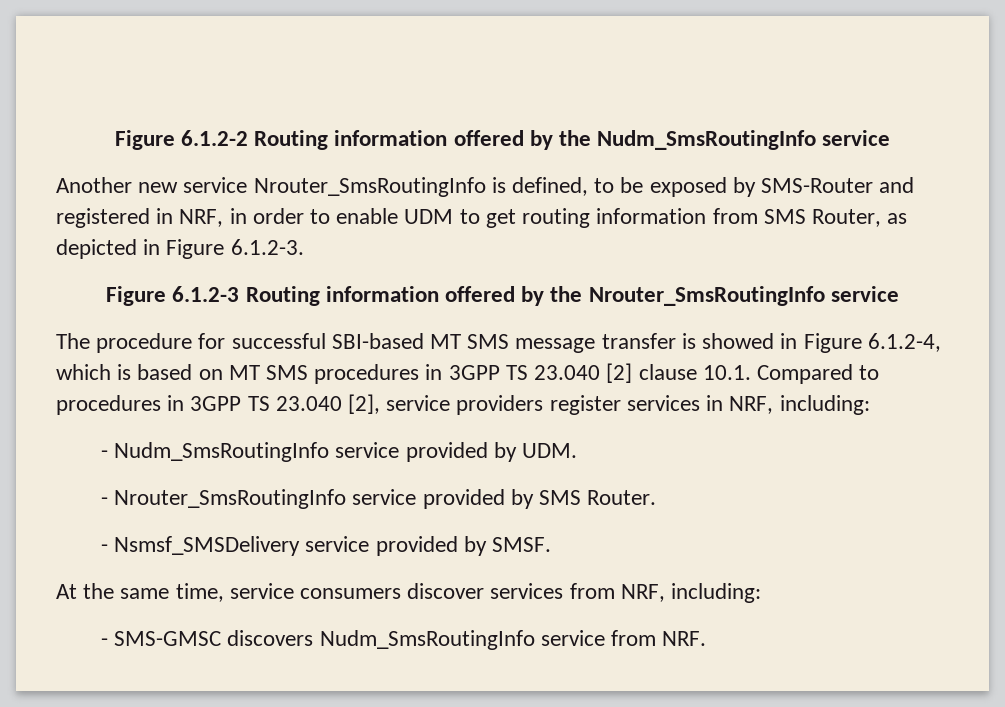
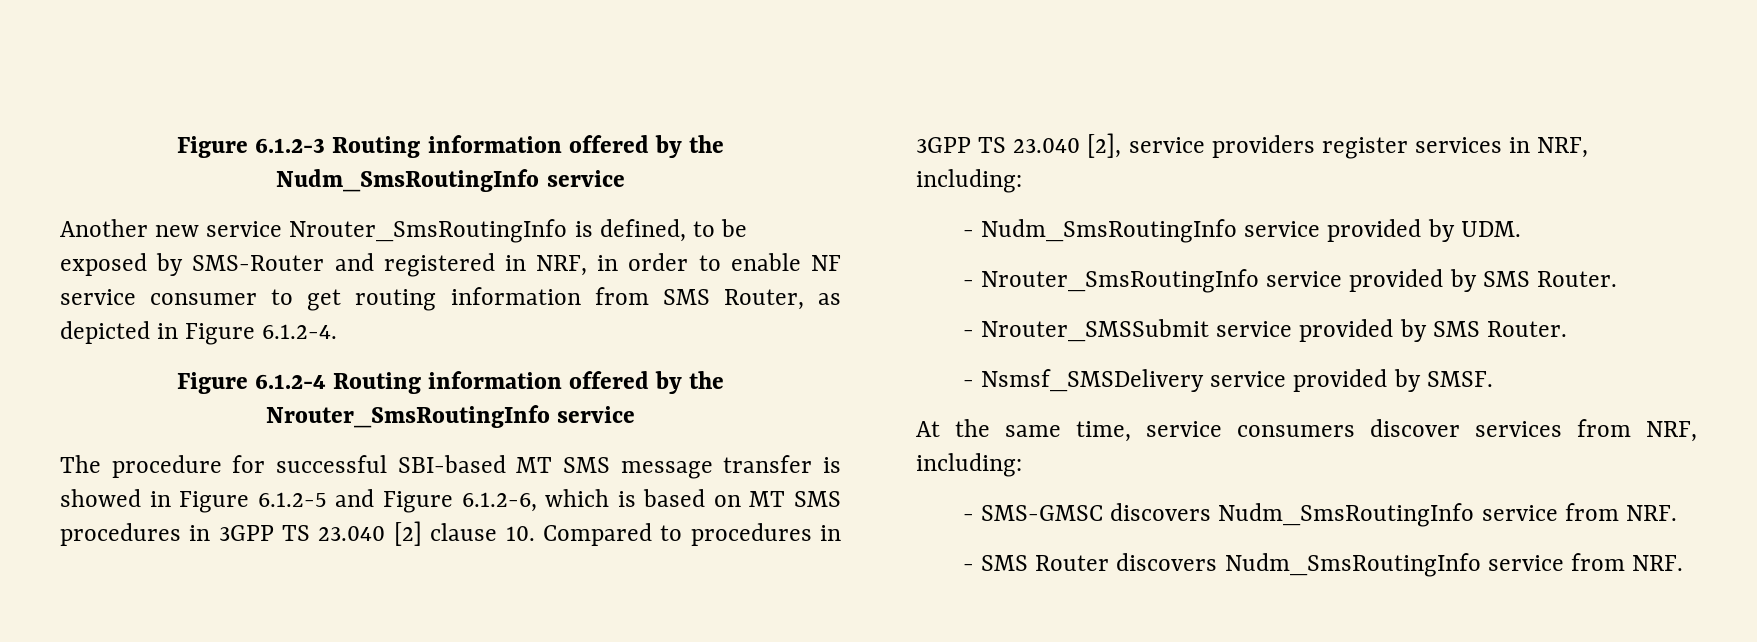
- Figure 6.1.2-2 Routing information offered by the Nudm_SmsRoutingInfo service
+ Figure 6.1.2-3 Routing information offered by the Nudm_SmsRoutingInfo service
- Another new service Nrouter_SmsRoutingInfo is defined, to be exposed by SMS-Router and registered in NRF, in order to enable UDM to get routing information from SMS Router, as depicted in Figure 6.1.2-3.
- Figure 6.1.2-3 Routing information offered by the Nrouter_SmsRoutingInfo service
+ Another new service Nrouter_SmsRoutingInfo is defined, to be exposed by SMS-Router and registered in NRF, in order to enable NF service consumer to get routing information from SMS Router, as depicted in Figure 6.1.2-4.
+ Figure 6.1.2-4 Routing information offered by the Nrouter_SmsRoutingInfo service
- The procedure for successful SBI-based MT SMS message transfer is showed in Figure 6.1.2-4, which is based on MT SMS procedures in 3GPP TS 23.040 [2] clause 10.1. Compared to procedures in 3GPP TS 23.040 [2], service providers register services in NRF, including:
+ The procedure for successful SBI-based MT SMS message transfer is showed in Figure 6.1.2-5 and Figure 6.1.2-6, which is based on MT SMS procedures in 3GPP TS 23.040 [2] clause 10. Compared to procedures in 3GPP TS 23.040 [2], service providers register services in NRF, including:
+ - Nrouter_SMSSubmit service provided by SMS Router.
+ - SMS Router discovers Nudm_SmsRoutingInfo service from NRF.

